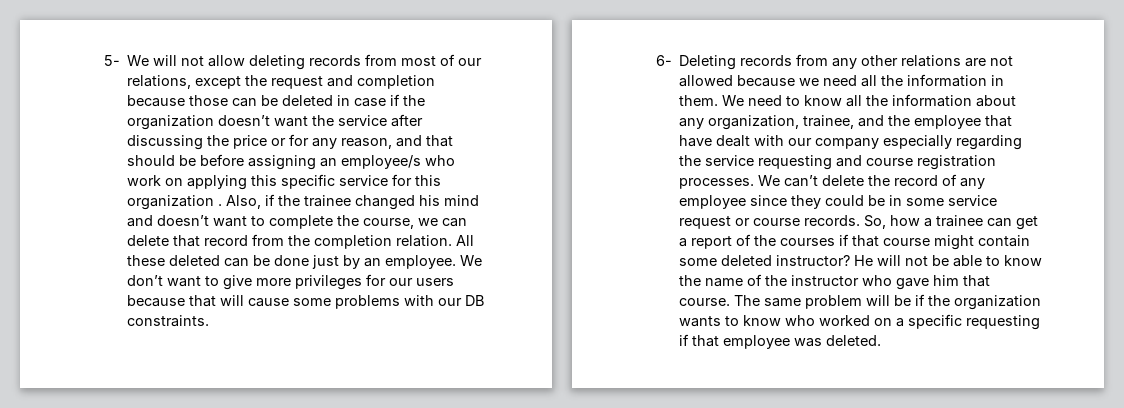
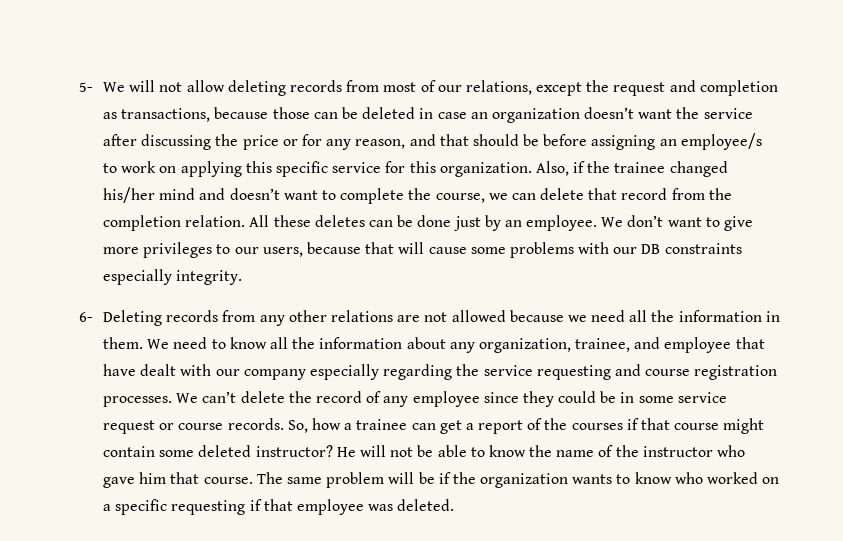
- 5- We will not allow deleting records from most of our relations, except the request and completion because those can be deleted in case if the organization doesn’t want the service after discussing the price or for any reason, and that should be before assigning an employee/s who work on applying this specific service for this organization .
+ 5- We will not allow deleting records from most of our relations, except the request and completion as transactions, because those can be deleted in case an organization doesn’t want the service after discussing the price or for any reason, and that should be before assigning an employee/s to work on applying this specific service for this organization.
- Also, if the trainee changed his mind and doesn’t want to complete the course, we can delete that record from the completion relation.
+ Also, if the trainee changed his/her mind and doesn’t want to complete the course, we can delete that record from the completion relation.
- All these deleted can be done just by an employee.
+ All these deletes can be done just by an employee.
- We don’t want to give more privileges for our users because that will cause some problems with our DB constraints.
+ We don’t want to give more privileges to our users, because that will cause some problems with our DB constraints especially integrity.
- We need to know all the information about any organization, trainee, and the employee that have dealt with our company especially regarding the service requesting and course registration processes.
+ We need to know all the information about any organization, trainee, and employee that have dealt with our company especially regarding the service requesting and course registration processes.

